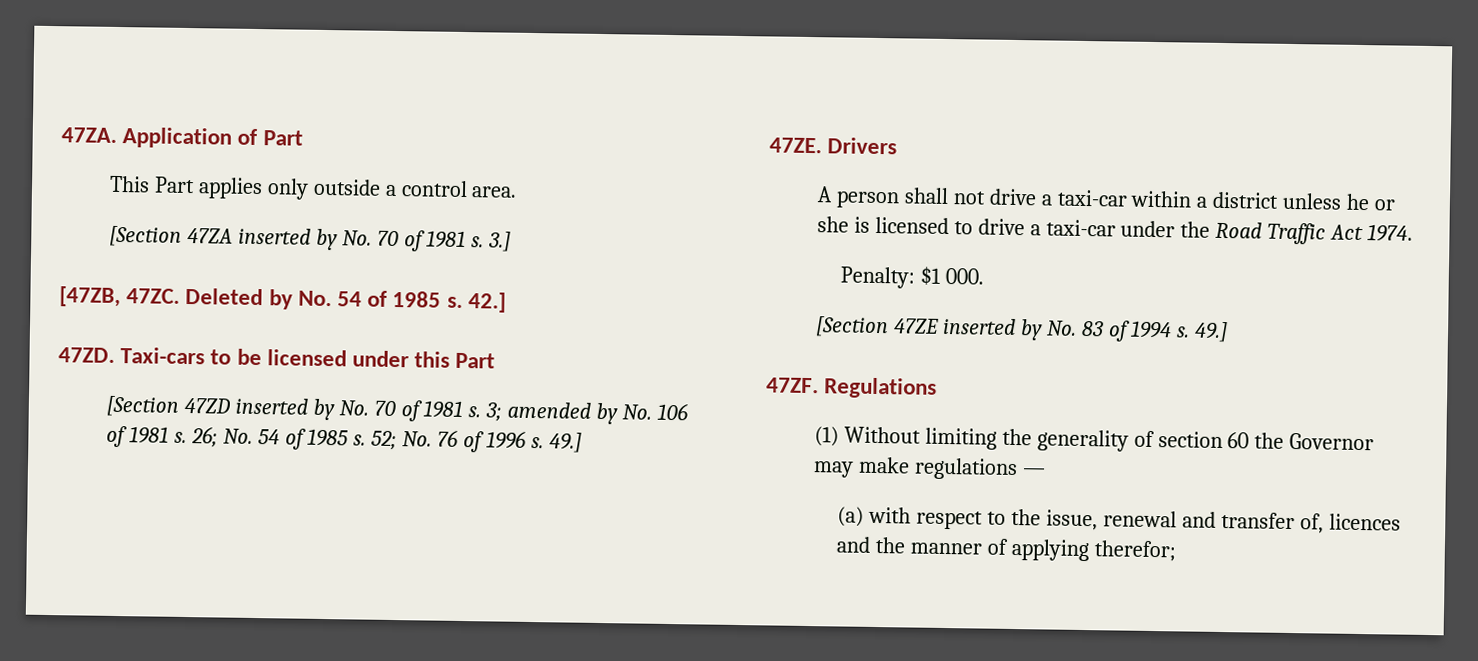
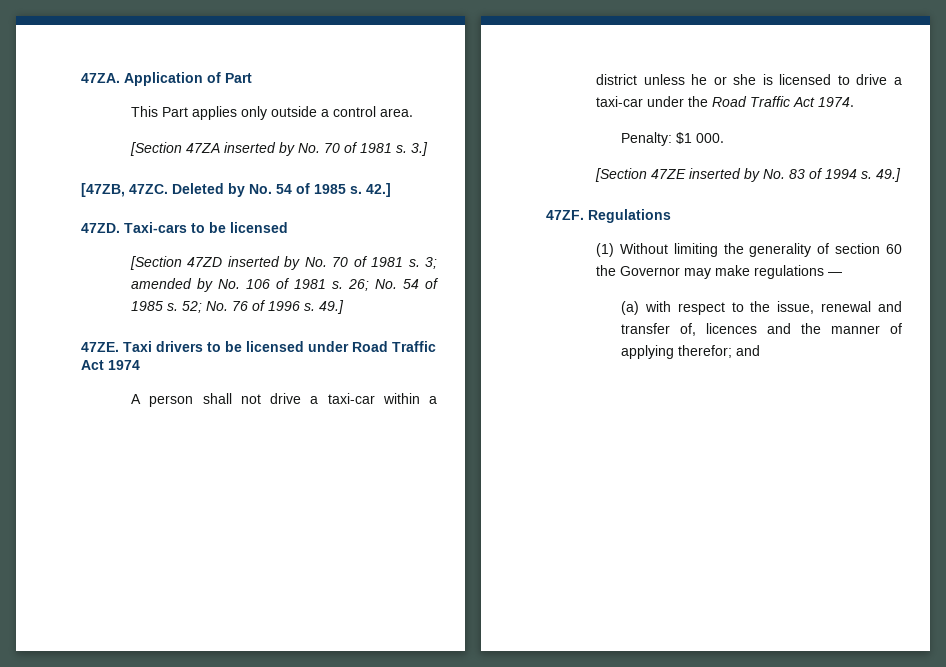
- Taxi-cars to be licensed under this Part
+ Taxi-cars to be licensed
- Drivers
+ Taxi drivers to be licensed under Road Traffic Act 1974
- (a) with respect to the issue, renewal and transfer of, licences and the manner of applying therefor;
+ (a) with respect to the issue, renewal and transfer of, licences and the manner of applying therefor; and

